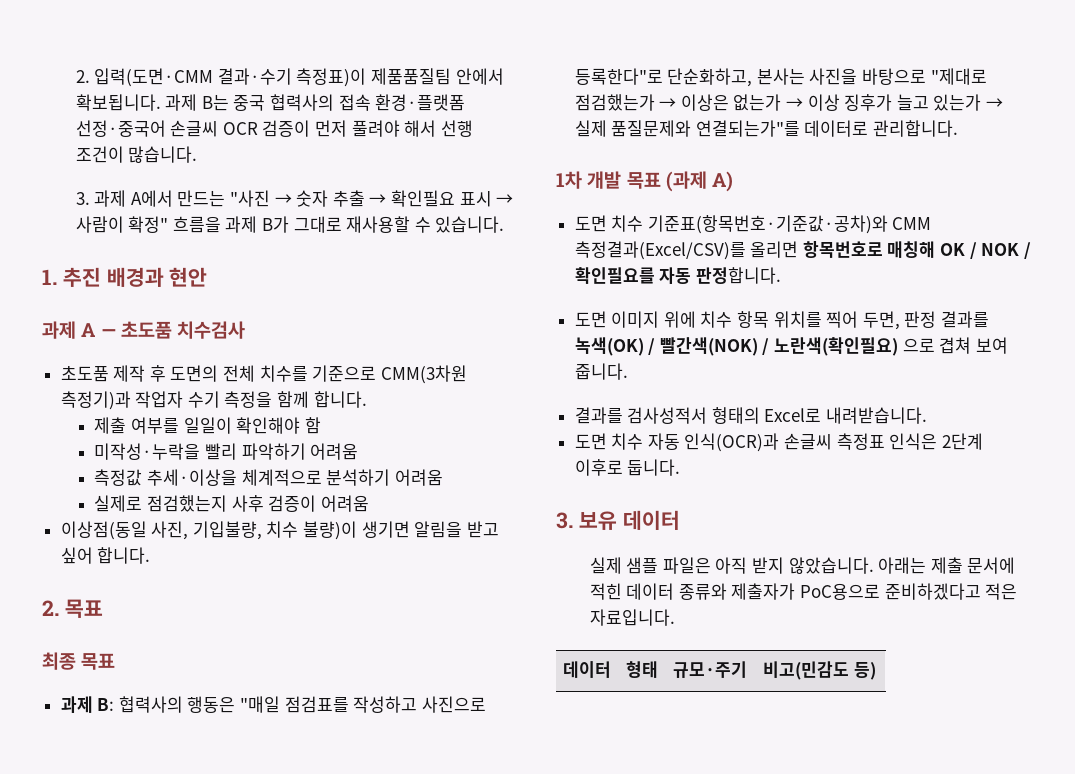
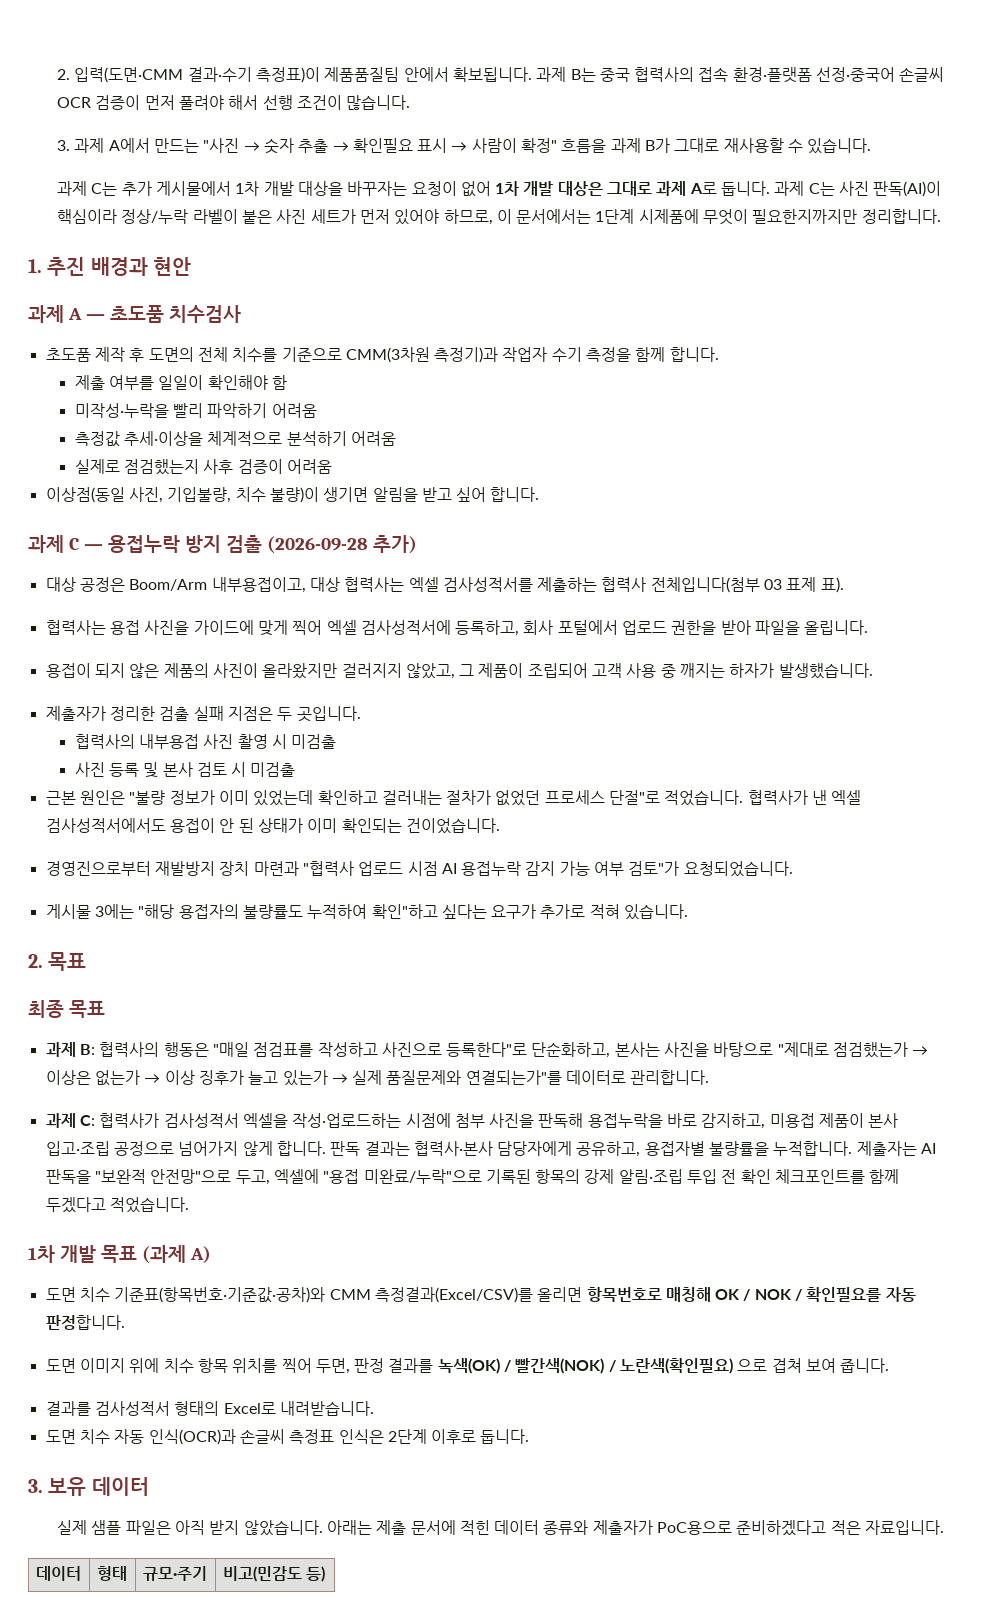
+ 과제 C는 추가 게시물에서 1차 개발 대상을 바꾸자는 요청이 없어 1차 개발 대상은 그대로 과제 A로 둡니다. 과제 C는 사진 판독(AI)이 핵심이라 정상/누락 라벨이 붙은 사진 세트가 먼저 있어야 하므로, 이 문서에서는 1단계 시제품에 무엇이 필요한지까지만 정리합니다.
+ 과제 C — 용접누락 방지 검출 (2026-09-28 추가)
+ 대상 공정은 Boom/Arm 내부용접이고, 대상 협력사는 엑셀 검사성적서를 제출하는 협력사 전체입니다(첨부 03 표제 표).
+ 협력사는 용접 사진을 가이드에 맞게 찍어 엑셀 검사성적서에 등록하고, 회사 포털에서 업로드 권한을 받아 파일을 올립니다.
+ 용접이 되지 않은 제품의 사진이 올라왔지만 걸러지지 않았고, 그 제품이 조립되어 고객 사용 중 깨지는 하자가 발생했습니다.
+ 제출자가 정리한 검출 실패 지점은 두 곳입니다.
+ 협력사의 내부용접 사진 촬영 시 미검출
+ 사진 등록 및 본사 검토 시 미검출
+ 근본 원인은 "불량 정보가 이미 있었는데 확인하고 걸러내는 절차가 없었던 프로세스 단절"로 적었습니다. 협력사가 낸 엑셀 검사성적서에서도 용접이 안 된 상태가 이미 확인되는 건이었습니다.
+ 경영진으로부터 재발방지 장치 마련과 "협력사 업로드 시점 AI 용접누락 감지 가능 여부 검토"가 요청되었습니다.
+ 게시물 3에는 "해당 용접자의 불량률도 누적하여 확인"하고 싶다는 요구가 추가로 적혀 있습니다.
+ 과제 C: 협력사가 검사성적서 엑셀을 작성·업로드하는 시점에 첨부 사진을 판독해 용접누락을 바로 감지하고, 미용접 제품이 본사 입고·조립 공정으로 넘어가지 않게 합니다. 판독 결과는 협력사·본사 담당자에게 공유하고, 용접자별 불량률을 누적합니다. 제출자는 AI 판독을 "보완적 안전망"으로 두고, 엑셀에 "용접 미완료/누락"으로 기록된 항목의 강제 알림·조립 투입 전 확인 체크포인트를 함께 두겠다고 적었습니다.

